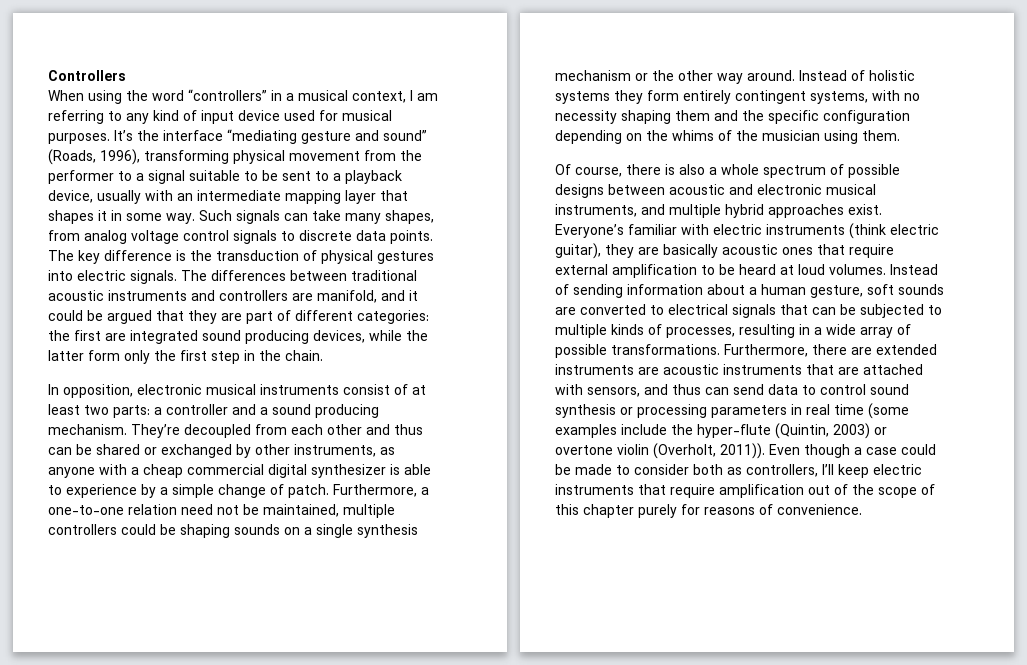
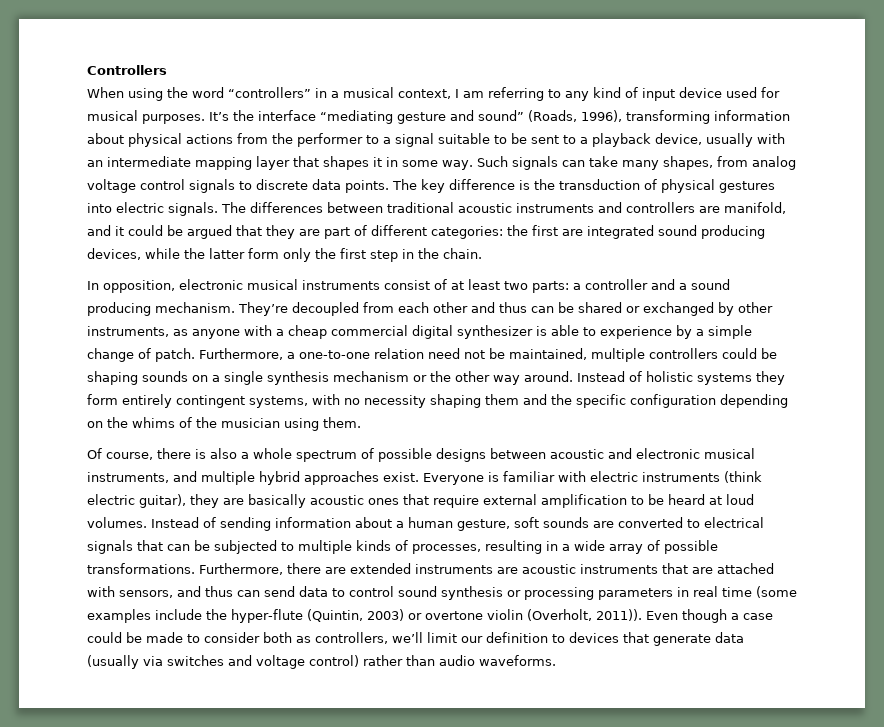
- It’s the interface “mediating gesture and sound” (Roads, 1996), transforming physical movement from the performer to a signal suitable to be sent to a playback device, usually with an intermediate mapping layer that shapes it in some way.
+ It’s the interface “mediating gesture and sound” (Roads, 1996), transforming information about physical actions from the performer to a signal suitable to be sent to a playback device, usually with an intermediate mapping layer that shapes it in some way.
- Everyone’s familiar with electric instruments (think electric guitar), they are basically acoustic ones that require external amplification to be heard at loud volumes.
+ Everyone is familiar with electric instruments (think electric guitar), they are basically acoustic ones that require external amplification to be heard at loud volumes.
- Even though a case could be made to consider both as controllers, I’ll keep electric instruments that require amplification out of the scope of this chapter purely for reasons of convenience.
+ Even though a case could be made to consider both as controllers, we’ll limit our definition to devices that generate data (usually via switches and voltage control) rather than audio waveforms.

